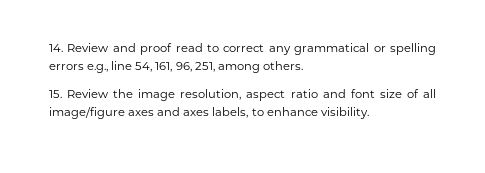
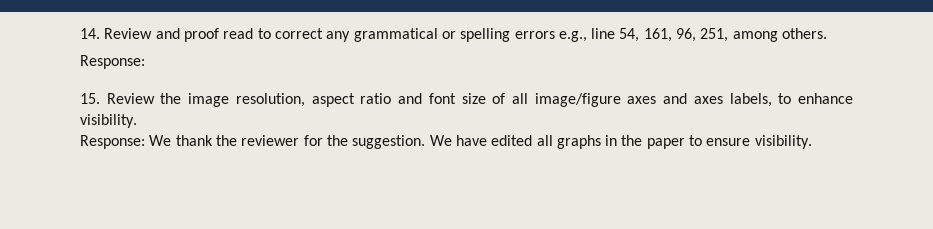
  14. Review and proof read to correct any grammatical or spelling errors e.g., line 54, 161, 96, 251, among others.
+ Response:
+ Response: We thank the reviewer for the suggestion. We have edited all graphs in the paper to ensure visibility.

